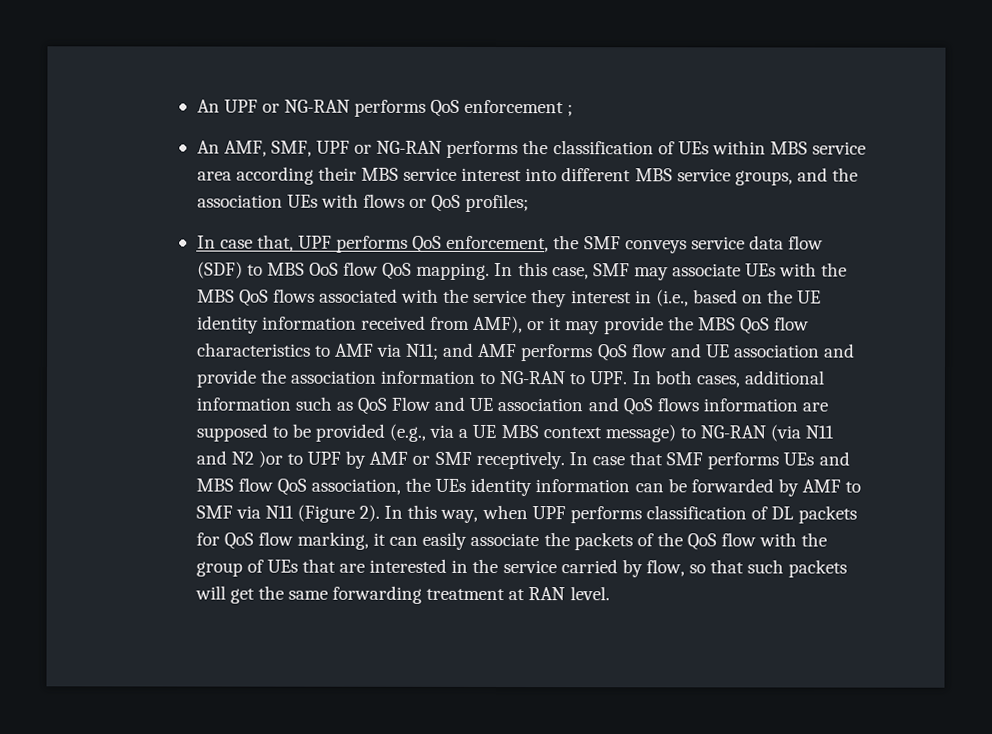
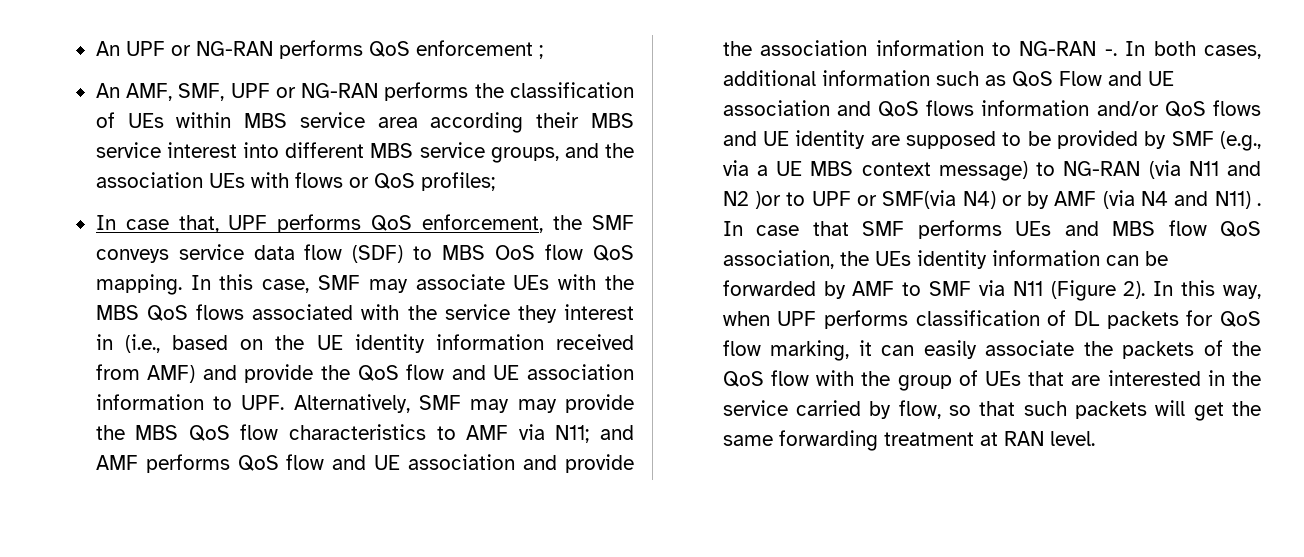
- In this case, SMF may associate UEs with the MBS QoS flows associated with the service they interest in (i.e., based on the UE identity information received from AMF), or it may provide the MBS QoS flow characteristics to AMF via N11;
+ In this case, SMF may associate UEs with the MBS QoS flows associated with the service they interest in (i.e., based on the UE identity information received from AMF) and provide the QoS flow and UE association information to UPF. Alternatively, SMF may may provide the MBS QoS flow characteristics to AMF via N11;
- and AMF performs QoS flow and UE association and provide the association information to NG-RAN to UPF. In both cases, additional information such as QoS Flow and UE association and QoS flows information are supposed to be provided (e.g., via a UE MBS context message) to NG-RAN (via N11 and N2 )or to UPF by AMF or SMF receptively.
+ and AMF performs QoS flow and UE association and provide the association information to NG-RAN -. In both cases, additional information such as QoS Flow and UE association and QoS flows information and/or QoS flows and UE identity are supposed to be provided by SMF (e.g., via a UE MBS context message) to NG-RAN (via N11 and N2 )or to UPF or SMF(via N4) or by AMF (via N4 and N11) .

